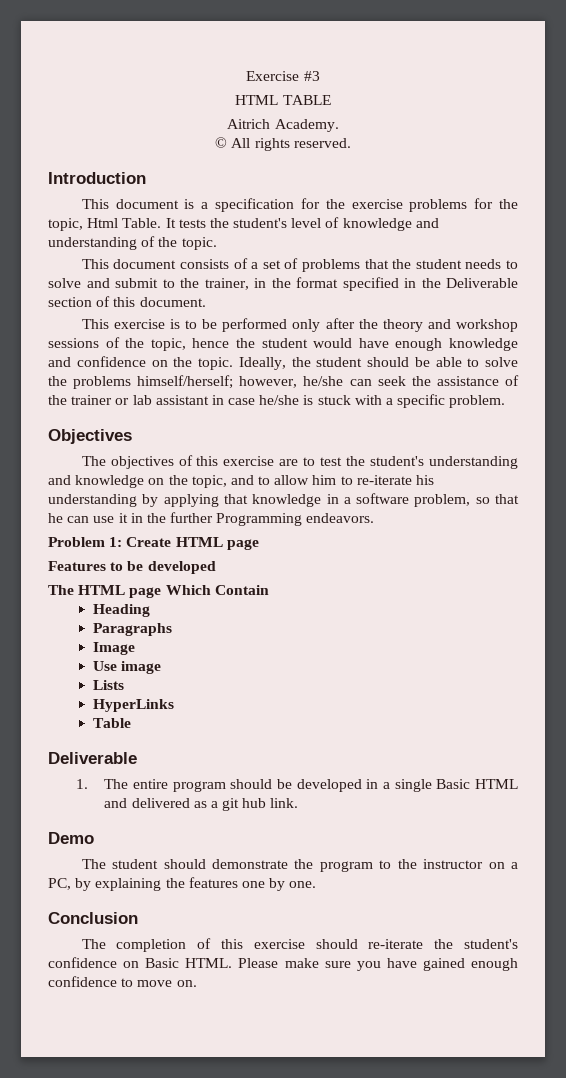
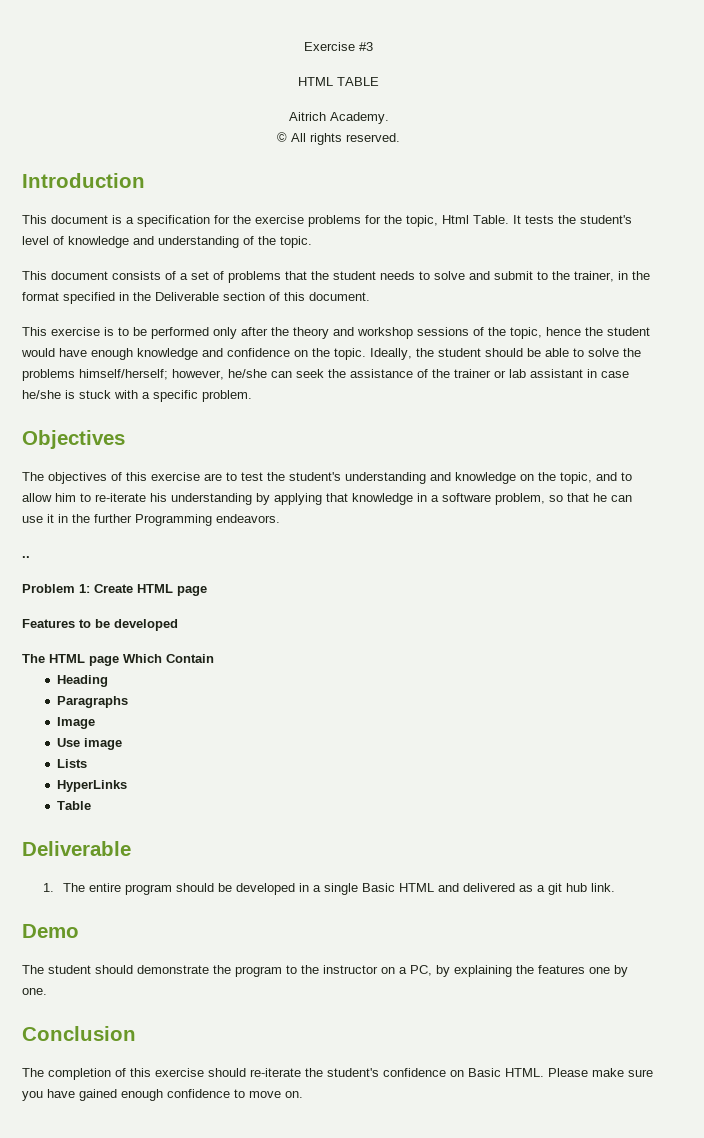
+ ..

